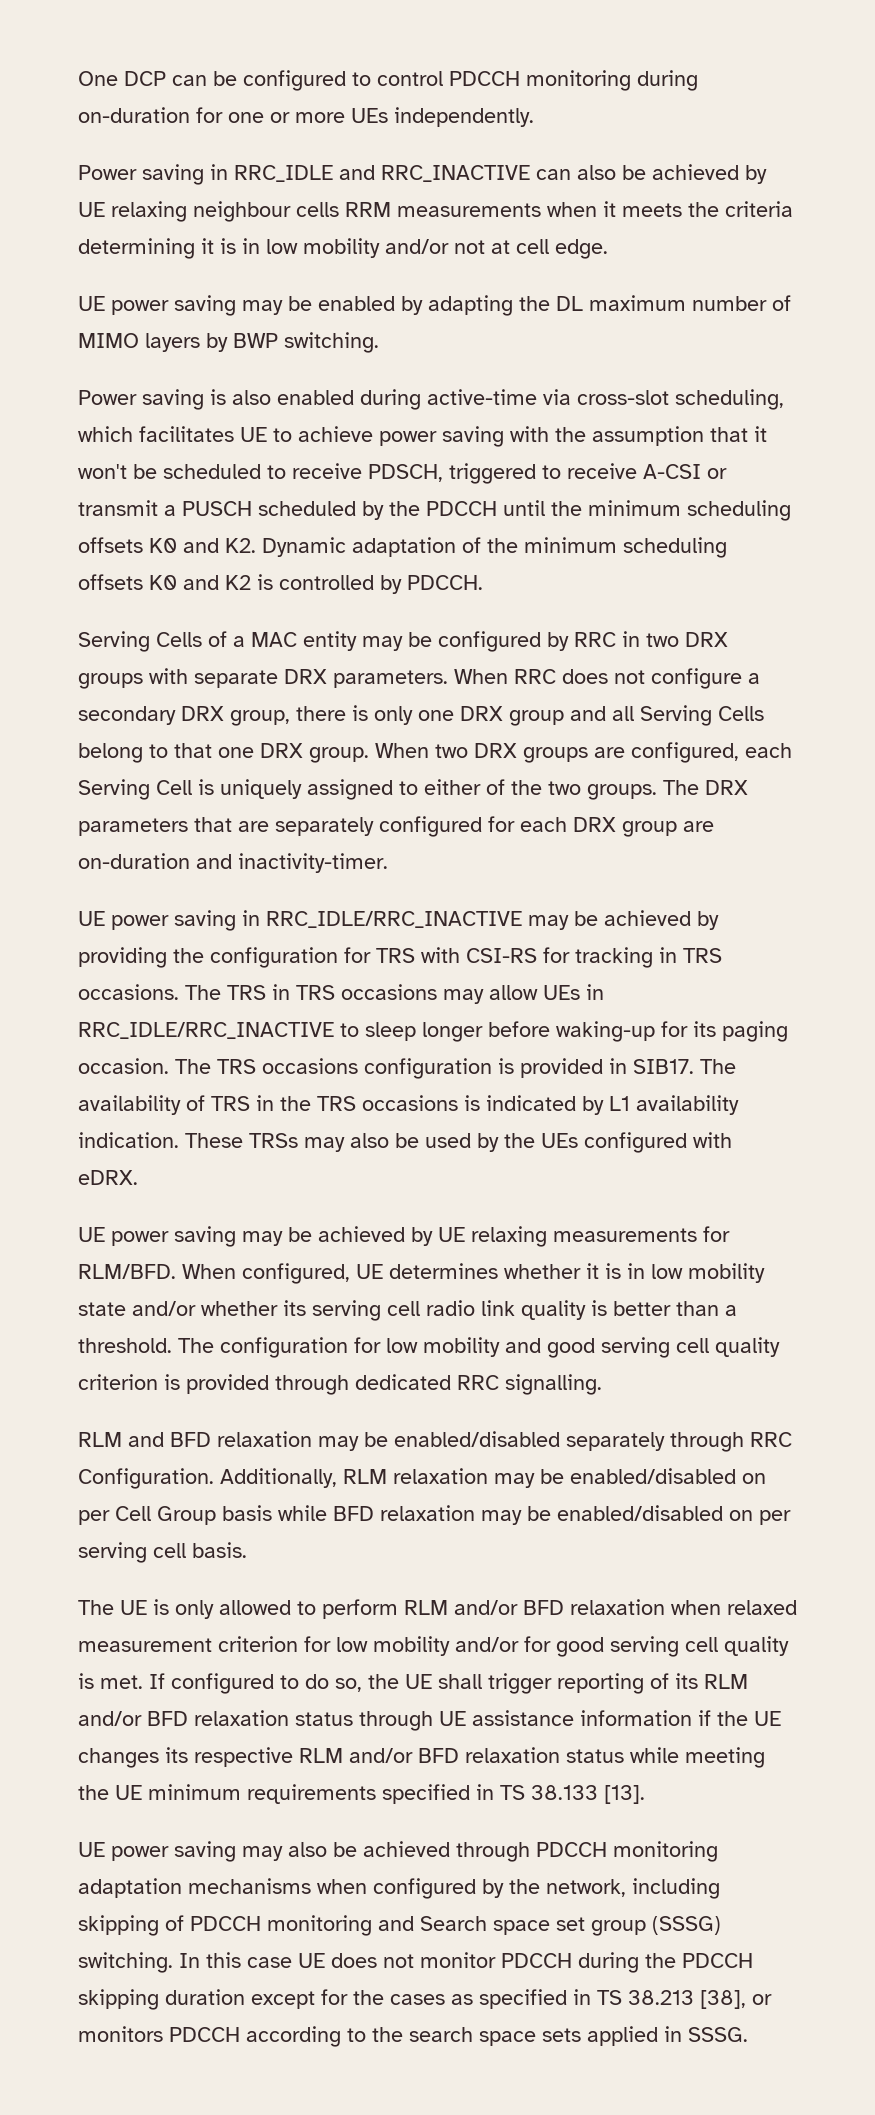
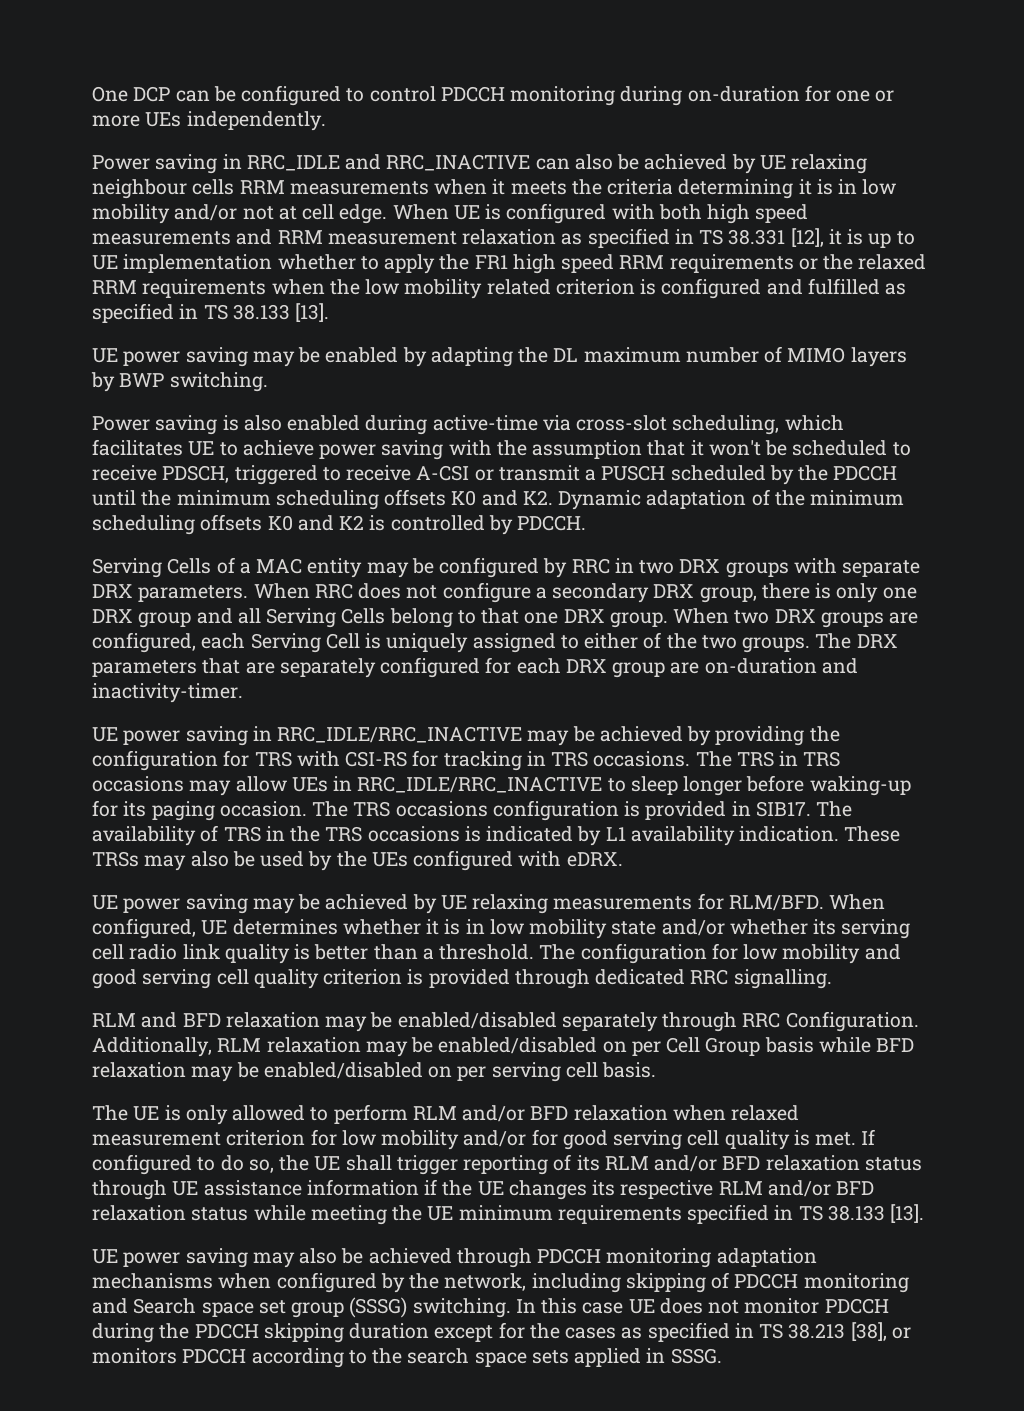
+ When UE is configured with both high speed measurements and RRM measurement relaxation as specified in TS 38.331 [12], it is up to UE implementation whether to apply the FR1 high speed RRM requirements or the relaxed RRM requirements when the low mobility related criterion is configured and fulfilled as specified in TS 38.133 [13].

